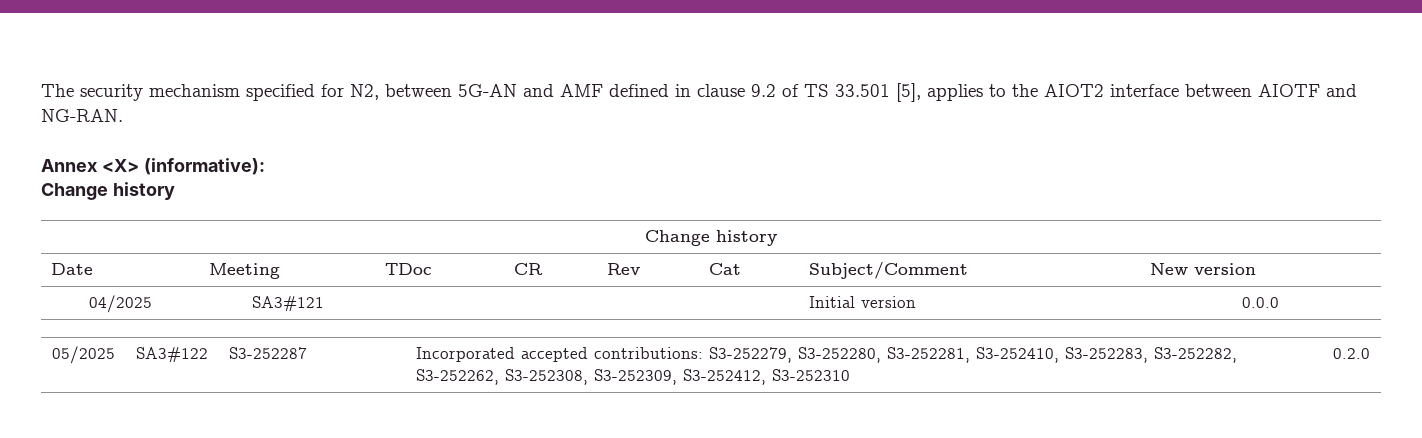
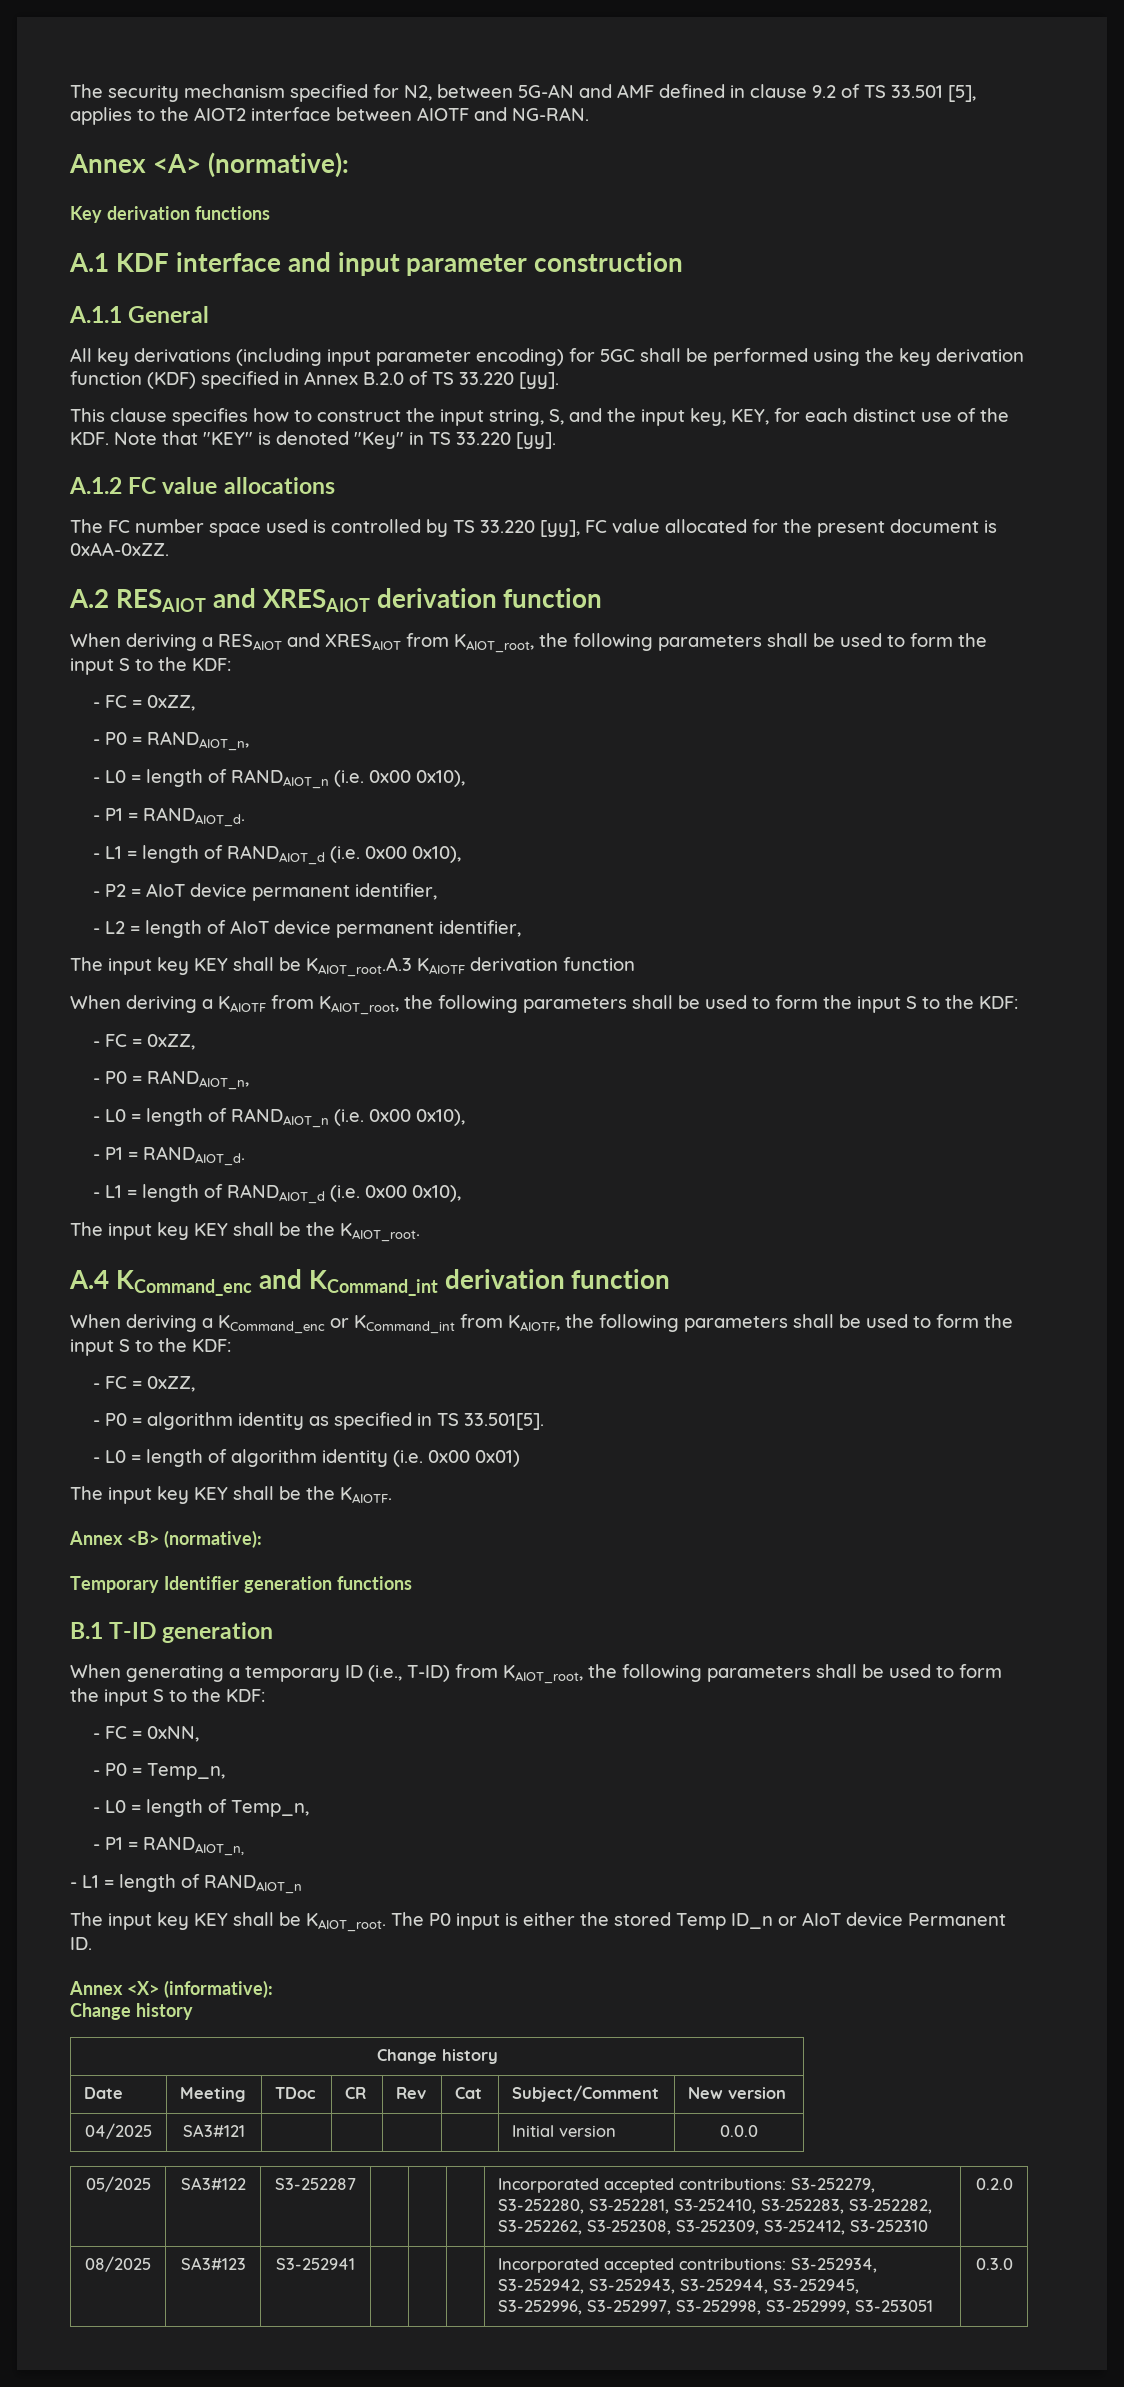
+ Annex <A> (normative):
+ Key derivation functions
+ A.1 KDF interface and input parameter construction
+ A.1.1 General
+ All key derivations (including input parameter encoding) for 5GC shall be performed using the key derivation function (KDF) specified in Annex B.2.0 of TS 33.220 [yy].
+ This clause specifies how to construct the input string, S, and the input key, KEY, for each distinct use of the KDF. Note that "KEY" is denoted "Key" in TS 33.220 [yy].
+ A.1.2 FC value allocations
+ The FC number space used is controlled by TS 33.220 [yy], FC value allocated for the present document is 0xAA-0xZZ.
+ A.2 RESAIOT and XRESAIOT derivation function
+ When deriving a RESAIOT and XRESAIOT from KAIOT_root, the following parameters shall be used to form the input S to the KDF:
+ - FC = 0xZZ,
+ - P0 = RANDAIOT_n,
+ - L0 = length of RANDAIOT_n (i.e. 0x00 0x10),
+ - P1 = RANDAIOT_d.
+ - L1 = length of RANDAIOT_d (i.e. 0x00 0x10),
+ - P2 = AIoT device permanent identifier,
+ - L2 = length of AIoT device permanent identifier,
+ The input key KEY shall be KAIOT_root.A.3 KAIOTF derivation function
+ When deriving a KAIOTF from KAIOT_root, the following parameters shall be used to form the input S to the KDF:
+ - FC = 0xZZ,
+ - P0 = RANDAIOT_n,
+ - L0 = length of RANDAIOT_n (i.e. 0x00 0x10),
+ - P1 = RANDAIOT_d.
+ - L1 = length of RANDAIOT_d (i.e. 0x00 0x10),
+ The input key KEY shall be the KAIOT_root.
+ A.4 KCommand_enc and KCommand_int derivation function
+ When deriving a KCommand_enc or KCommand_int from KAIOTF, the following parameters shall be used to form the input S to the KDF:
+ - FC = 0xZZ,
+ - P0 = algorithm identity as specified in TS 33.501[5].
+ - L0 = length of algorithm identity (i.e. 0x00 0x01)
+ The input key KEY shall be the KAIOTF.
+ Annex <B> (normative):
+ Temporary Identifier generation functions
+ B.1 T-ID generation
+ When generating a temporary ID (i.e., T-ID) from KAIOT_root, the following parameters shall be used to form the input S to the KDF:
+ - FC = 0xNN,
+ - P0 = Temp_n,
+ - L0 = length of Temp_n,
+ - P1 = RANDAIOT_n,
+ - L1 = length of RANDAIOT_n
+ The input key KEY shall be KAIOT_root. The P0 input is either the stored Temp ID_n or AIoT device Permanent ID.
+ 08/2025 | SA3#123 | S3-252941 | | | | Incorporated accepted contributions: S3-252934, S3-252942, S3-252943, S3-252944, S3-252945, S3-252996, S3-252997, S3-252998, S3-252999, S3-253051 | 0.3.0

